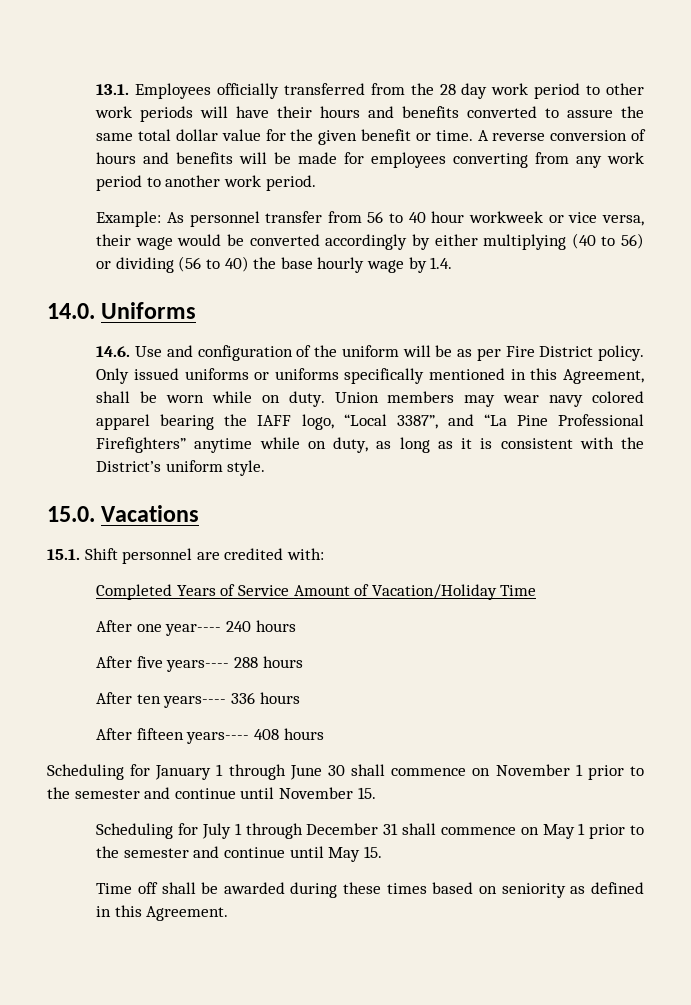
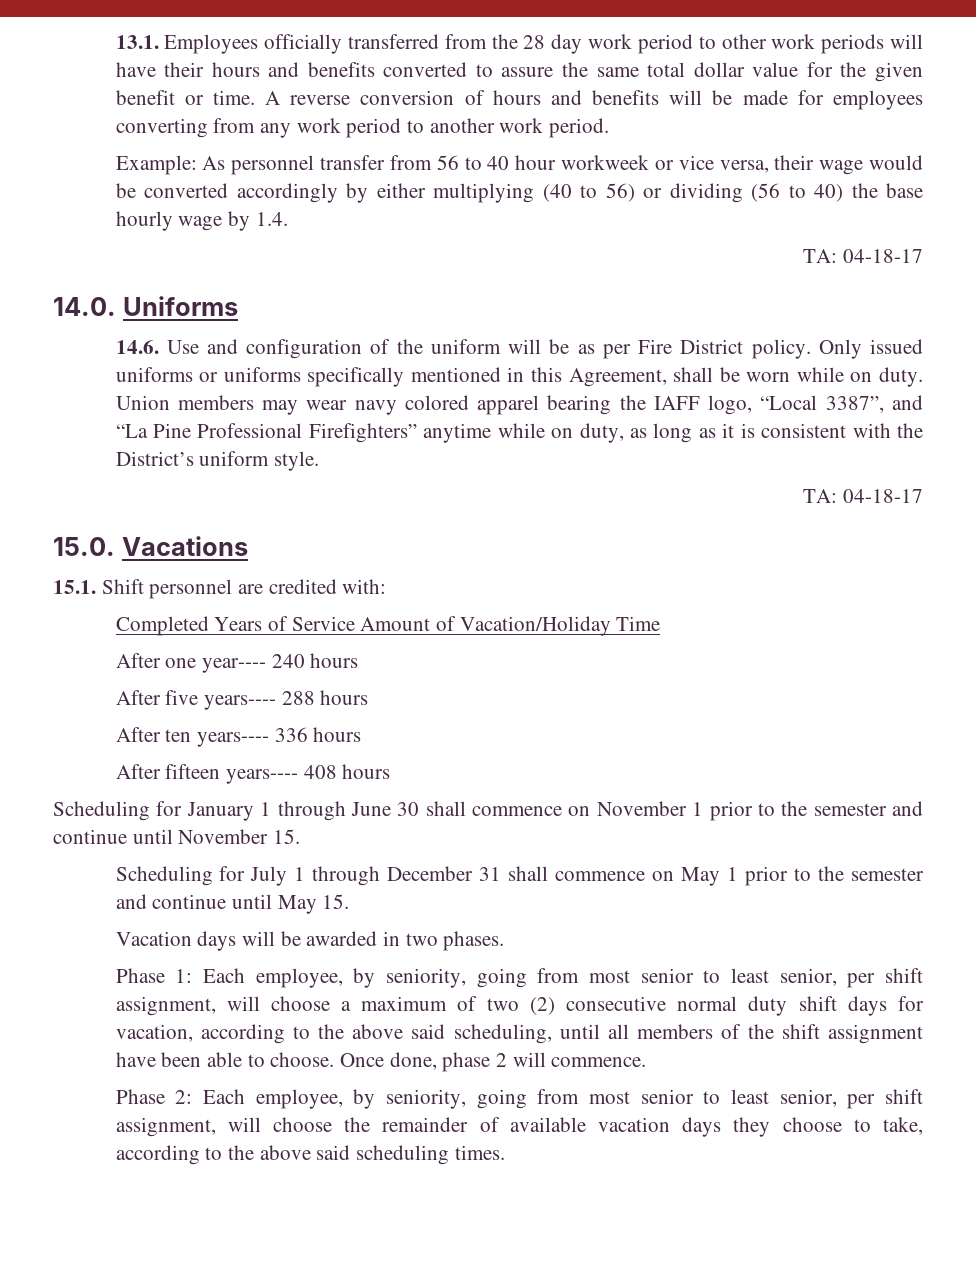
  Example: As personnel transfer from 56 to 40 hour workweek or vice versa, their wage would be converted accordingly by either multiplying (40 to 56) or dividing (56 to 40) the base hourly wage by 1.4.
+ TA: 04-18-17
  Union members may wear navy colored apparel bearing the IAFF logo, “Local 3387”, and “La Pine Professional Firefighters” anytime while on duty, as long as it is consistent with the District’s uniform style.
+ TA: 04-18-17
- Time off shall be awarded during these times based on seniority as defined in this Agreement.
+ Vacation days will be awarded in two phases.
+ Phase 1: Each employee, by seniority, going from most senior to least senior, per shift assignment, will choose a maximum of two (2) consecutive normal duty shift days for vacation, according to the above said scheduling, until all members of the shift assignment have been able to choose. Once done, phase 2 will commence.
+ Phase 2: Each employee, by seniority, going from most senior to least senior, per shift assignment, will choose the remainder of available vacation days they choose to take, according to the above said scheduling times.

